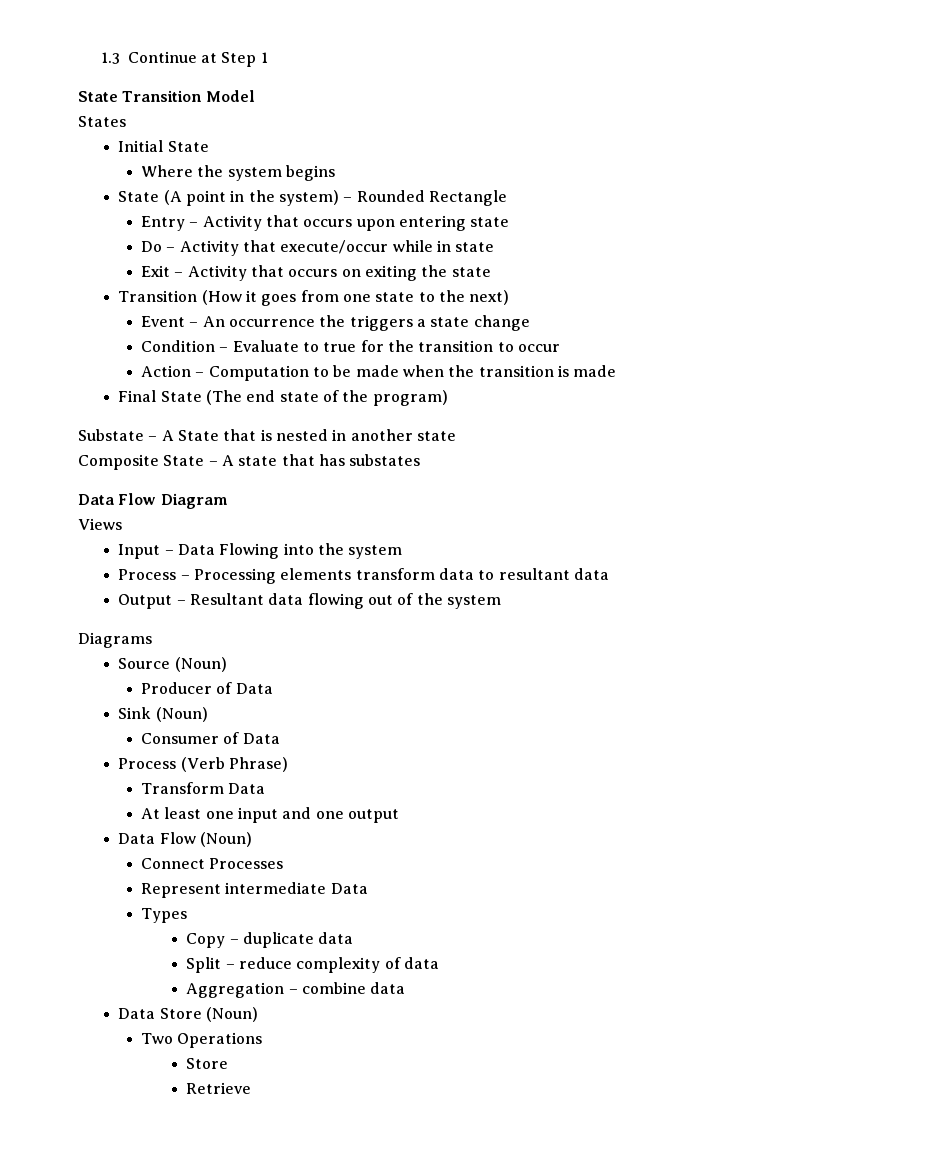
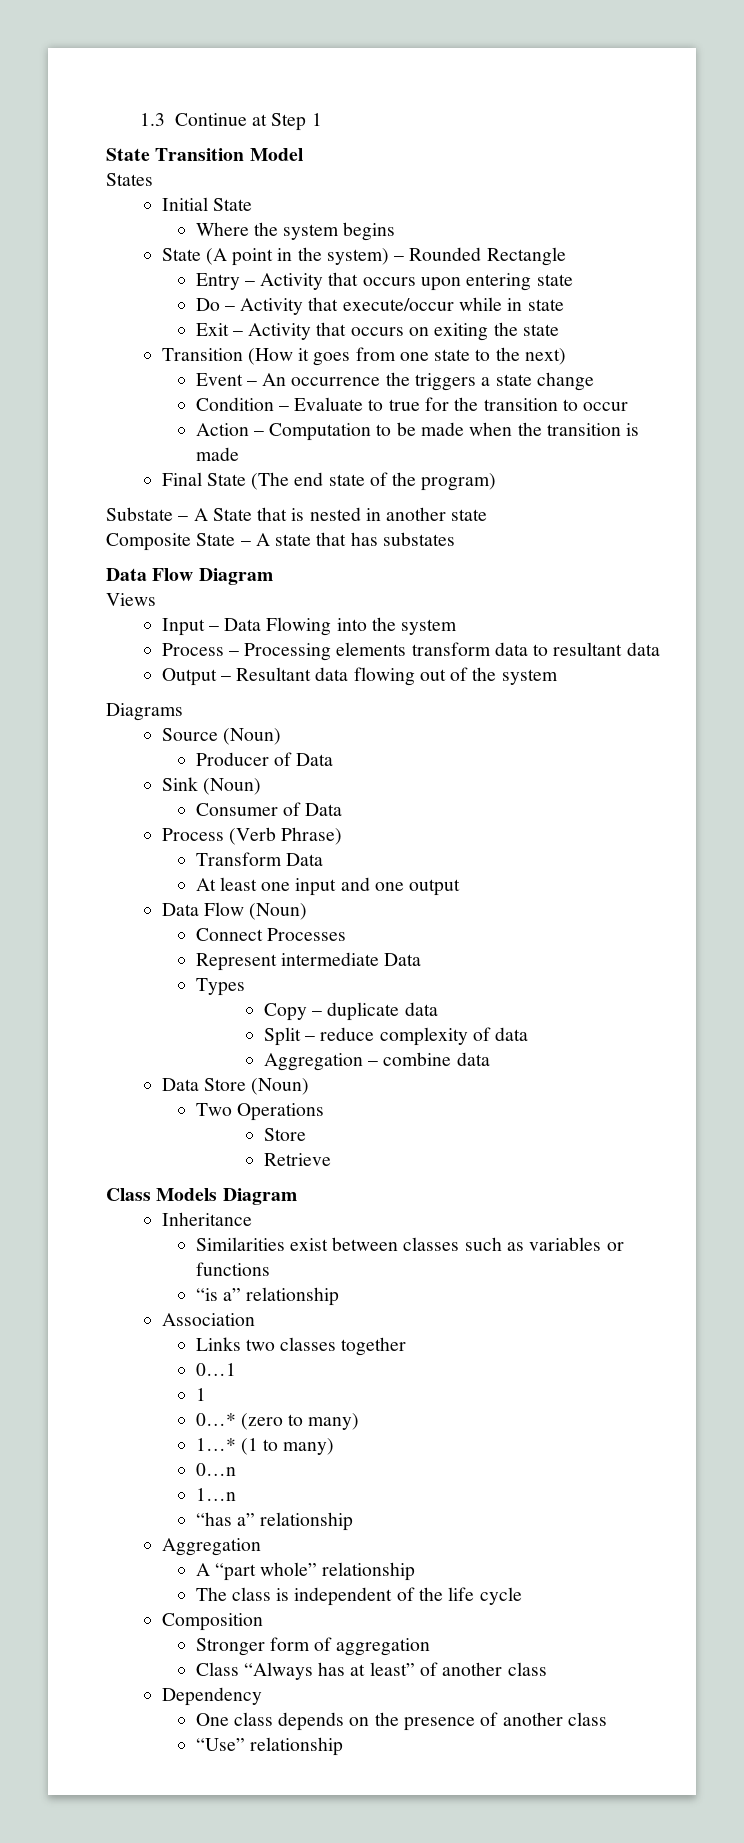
+ Class Models Diagram
+ Inheritance
+ Similarities exist between classes such as variables or functions
+ “is a” relationship
+ Association
+ Links two classes together
+ 0…1
+ 1
+ 0…* (zero to many)
+ 1…* (1 to many)
+ 0…n
+ 1…n
+ “has a” relationship
+ Aggregation
+ A “part whole” relationship
+ The class is independent of the life cycle
+ Composition
+ Stronger form of aggregation
+ Class “Always has at least” of another class
+ Dependency
+ One class depends on the presence of another class
+ “Use” relationship

